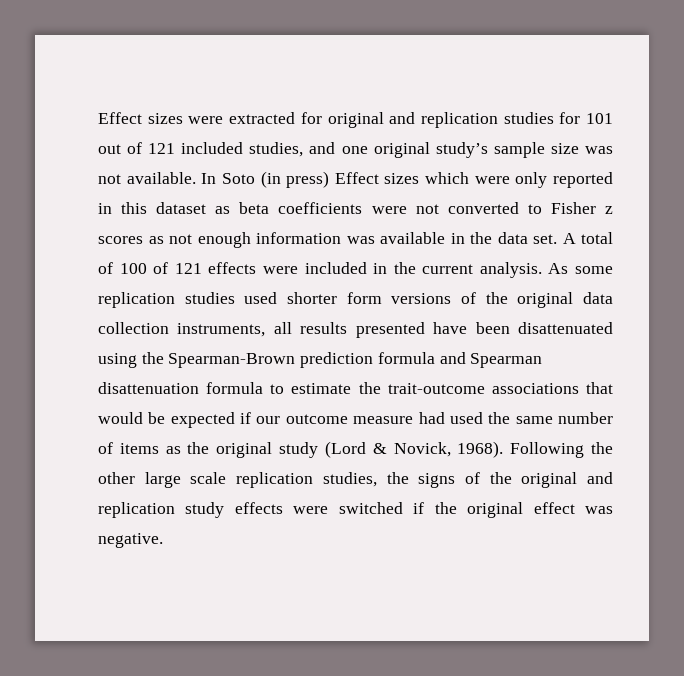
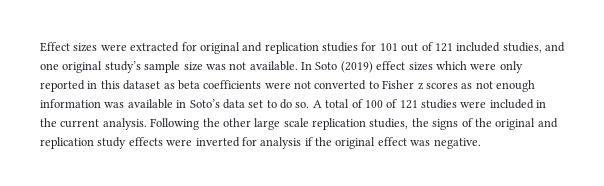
- In Soto (in press) Effect sizes which were only reported in this dataset as beta coefficients were not converted to Fisher z scores as not enough information was available in the data set.
+ In Soto (2019) effect sizes which were only reported in this dataset as beta coefficients were not converted to Fisher z scores as not enough information was available in Soto’s data set to do so.
- A total of 100 of 121 effects were included in the current analysis.
+ A total of 100 of 121 studies were included in the current analysis.
- As some replication studies used shorter form versions of the original data collection instruments, all results presented have been disattenuated using the Spearman-Brown prediction formula and Spearman disattenuation formula to estimate the trait-outcome associations that would be expected if our outcome measure had used the same number of items as the original study (Lord & Novick, 1968).
- Following the other large scale replication studies, the signs of the original and replication study effects were switched if the original effect was negative.
+ Following the other large scale replication studies, the signs of the original and replication study effects were inverted for analysis if the original effect was negative.

